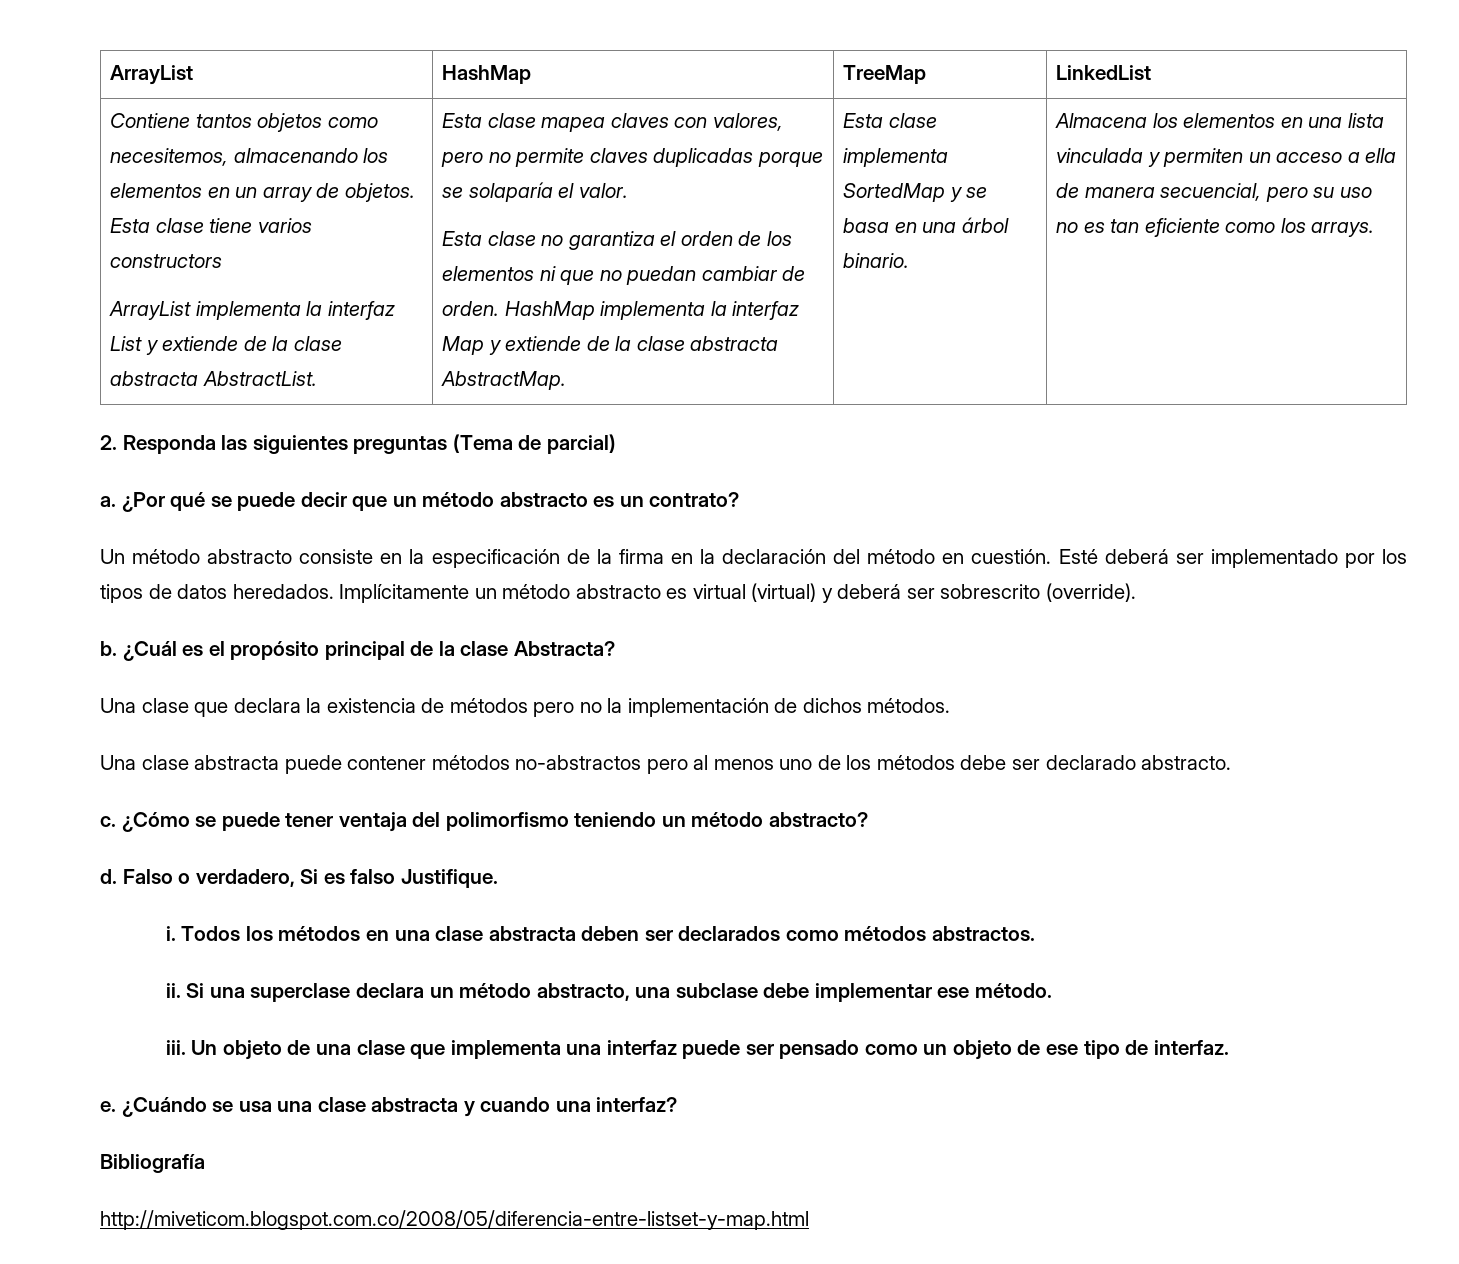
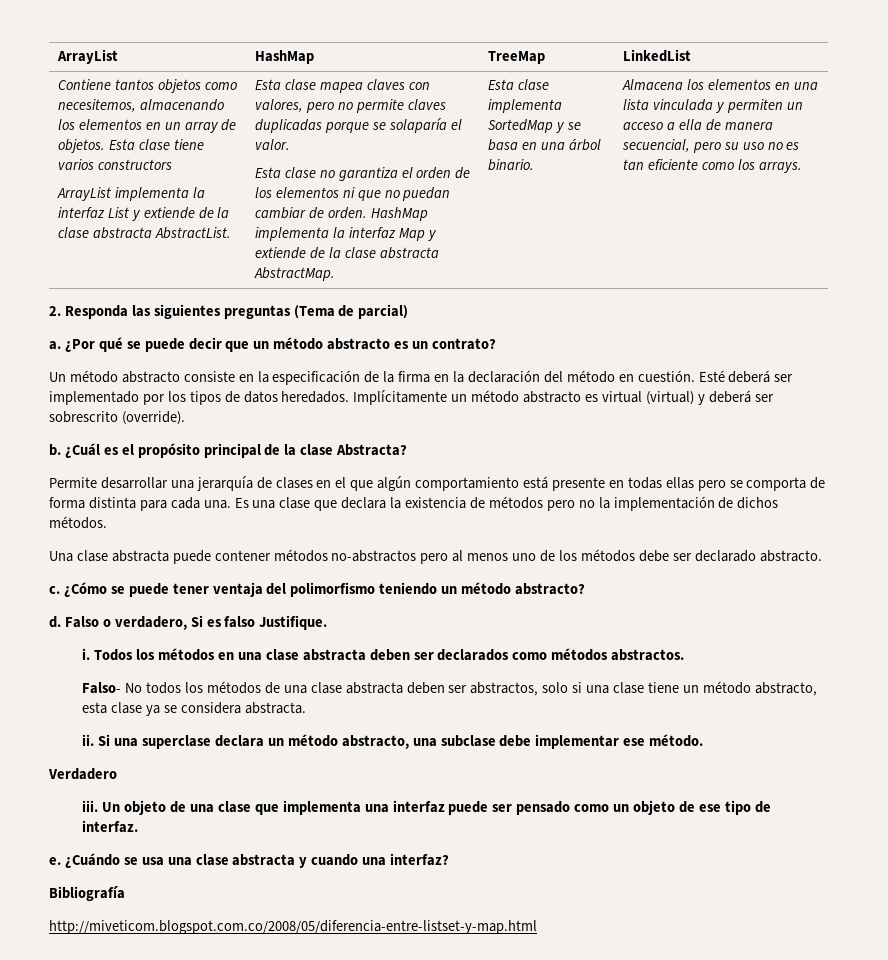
- Una clase que declara la existencia de métodos pero no la implementación de dichos métodos.
+ Permite desarrollar una jerarquía de clases en el que algún comportamiento está presente en todas ellas pero se comporta de forma distinta para cada una. Es una clase que declara la existencia de métodos pero no la implementación de dichos métodos.
+ Falso- No todos los métodos de una clase abstracta deben ser abstractos, solo si una clase tiene un método abstracto, esta clase ya se considera abstracta.
+ Verdadero

